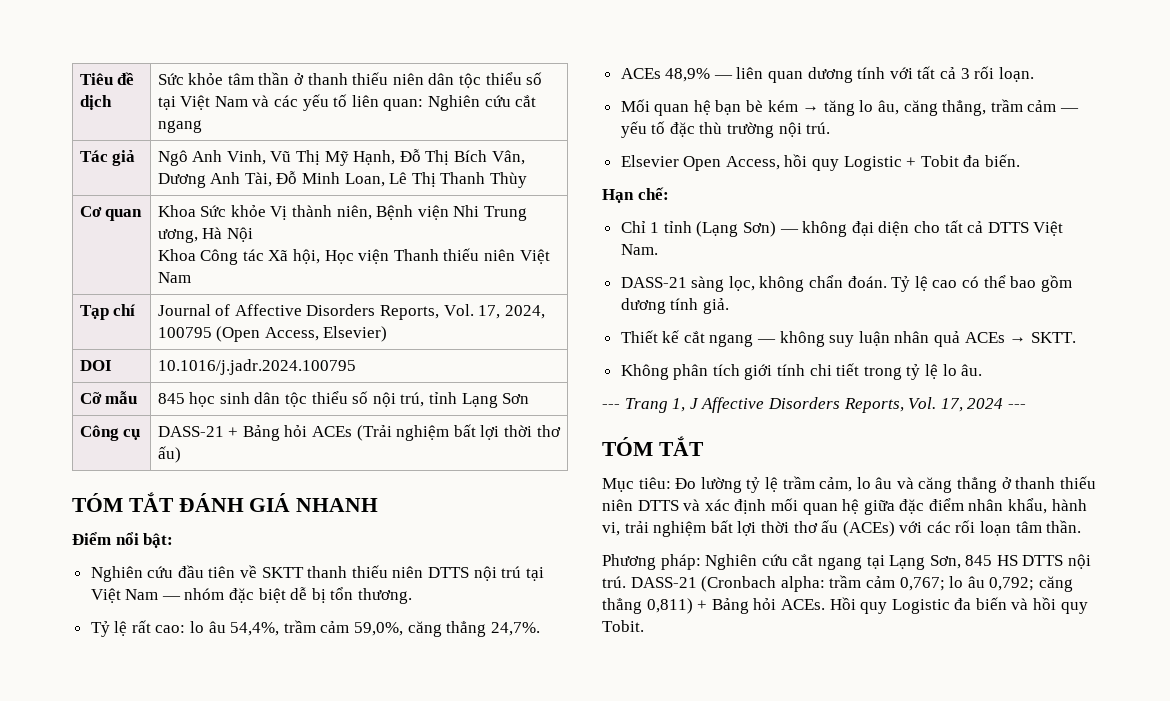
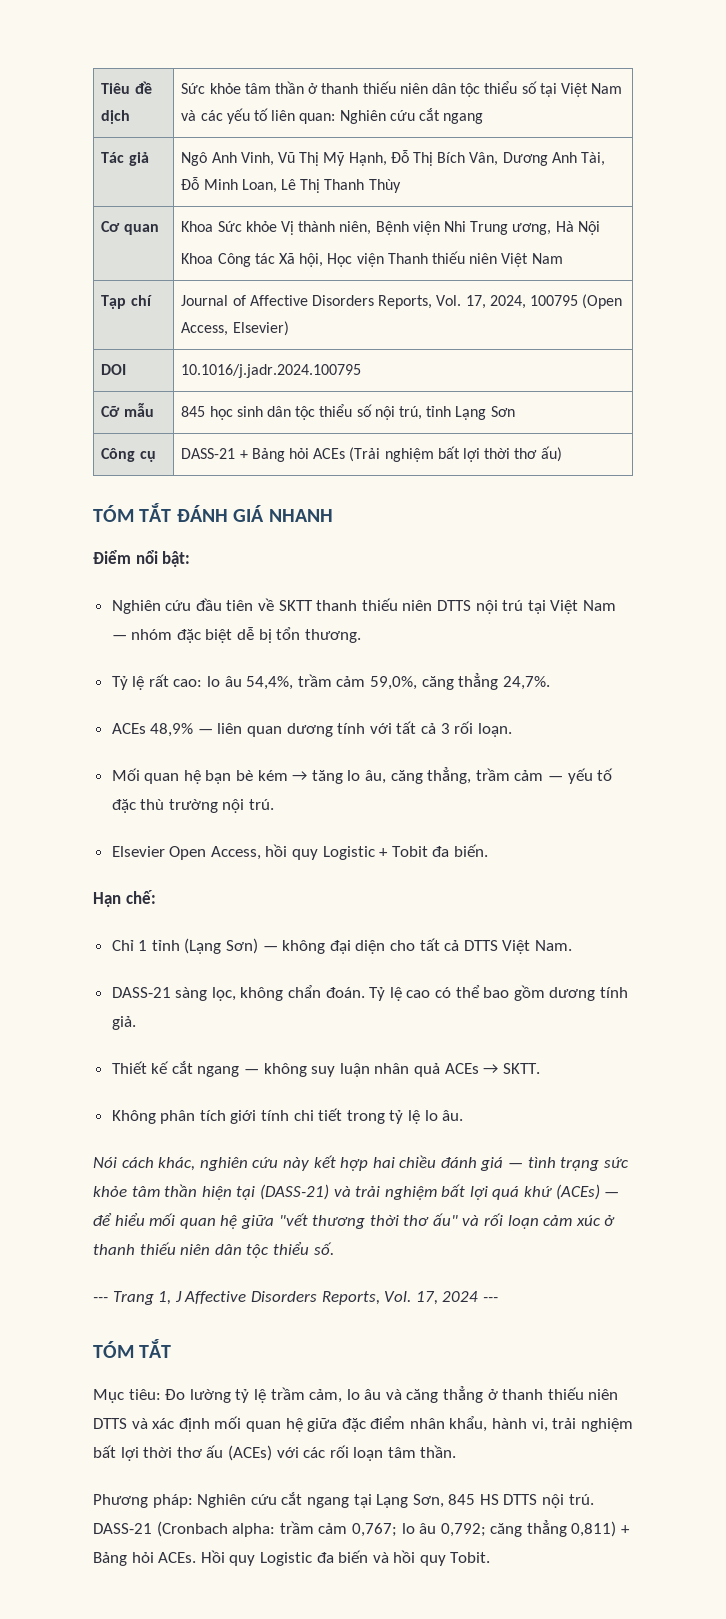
+ Nói cách khác, nghiên cứu này kết hợp hai chiều đánh giá — tình trạng sức khỏe tâm thần hiện tại (DASS-21) và trải nghiệm bất lợi quá khứ (ACEs) — để hiểu mối quan hệ giữa "vết thương thời thơ ấu" và rối loạn cảm xúc ở thanh thiếu niên dân tộc thiểu số.

